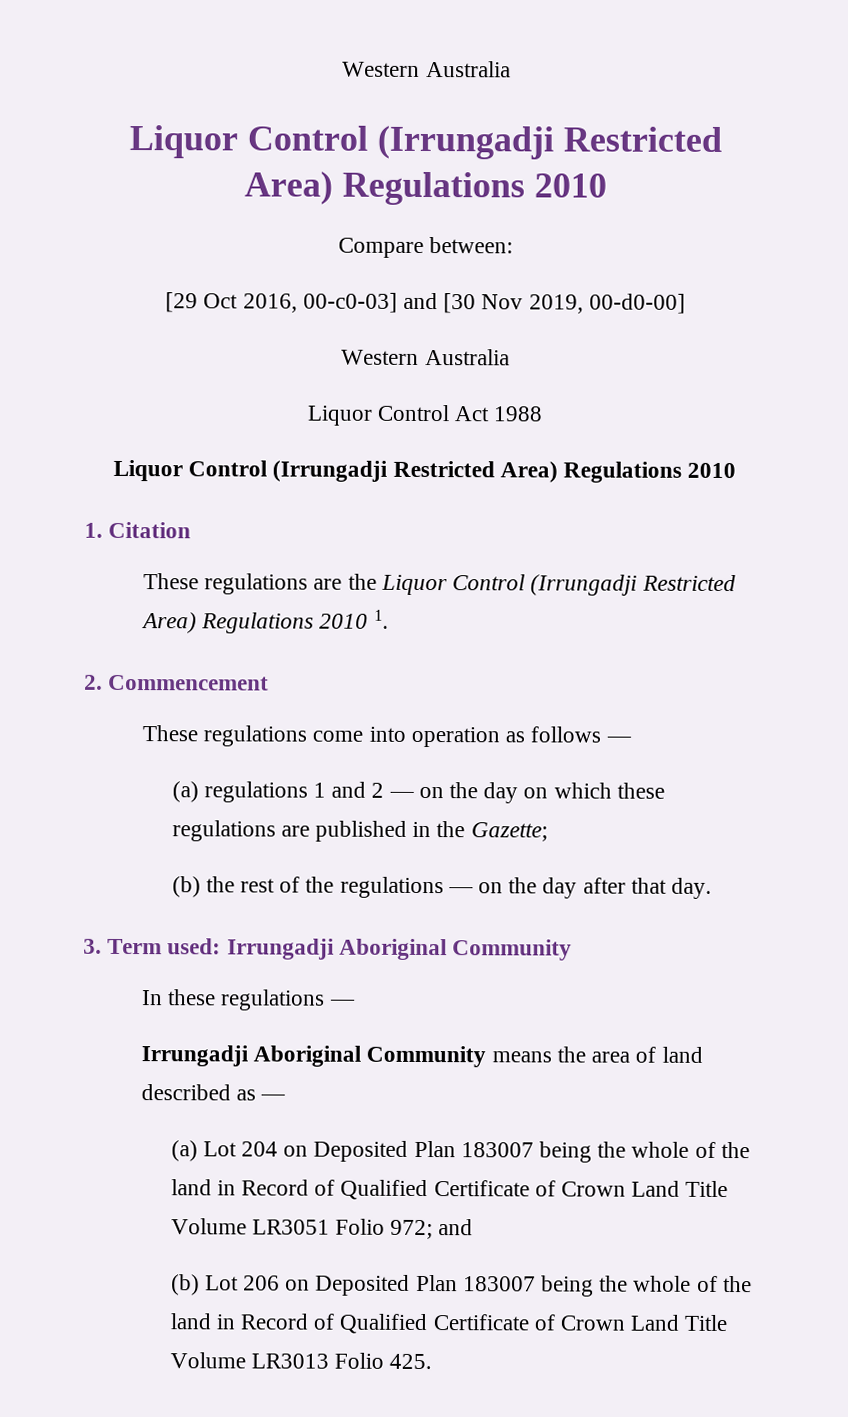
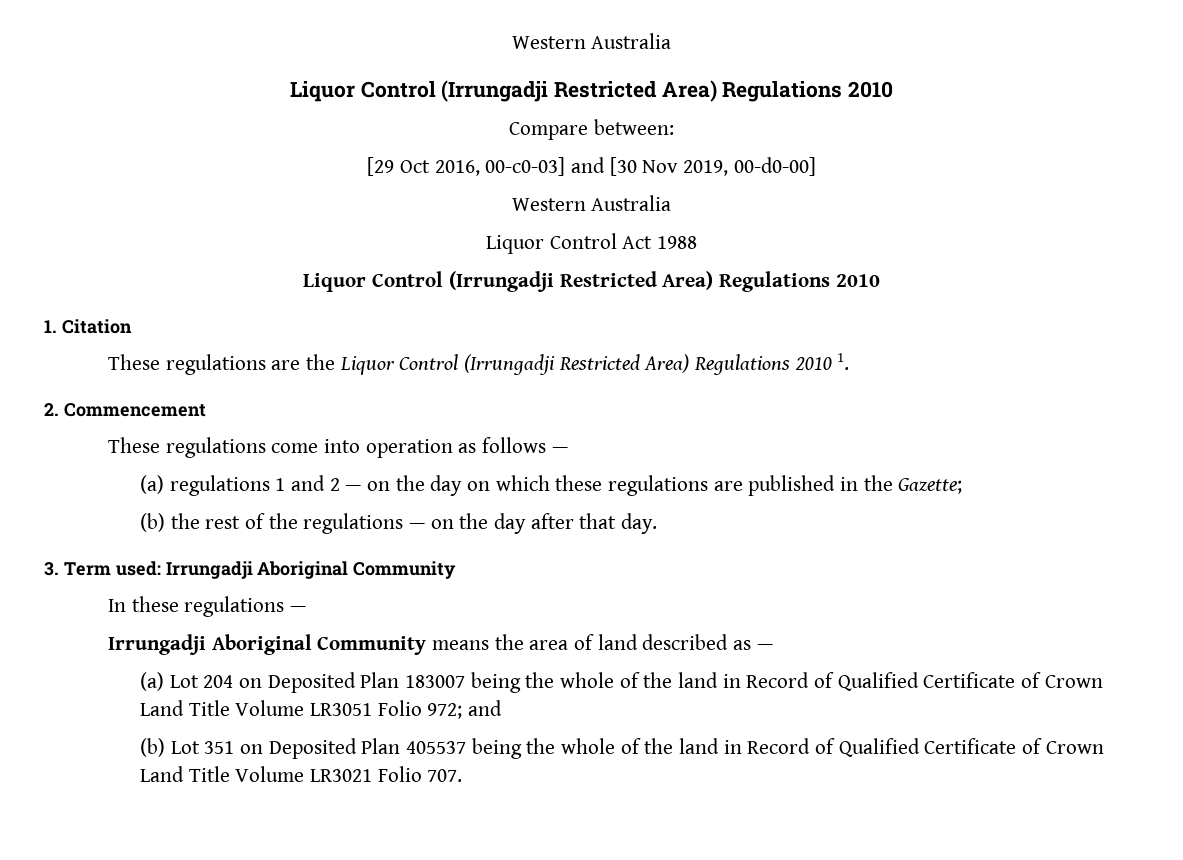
- (b) Lot 206 on Deposited Plan 183007 being the whole of the land in Record of Qualified Certificate of Crown Land Title Volume LR3013 Folio 425.
+ (b) Lot 351 on Deposited Plan 405537 being the whole of the land in Record of Qualified Certificate of Crown Land Title Volume LR3021 Folio 707.

